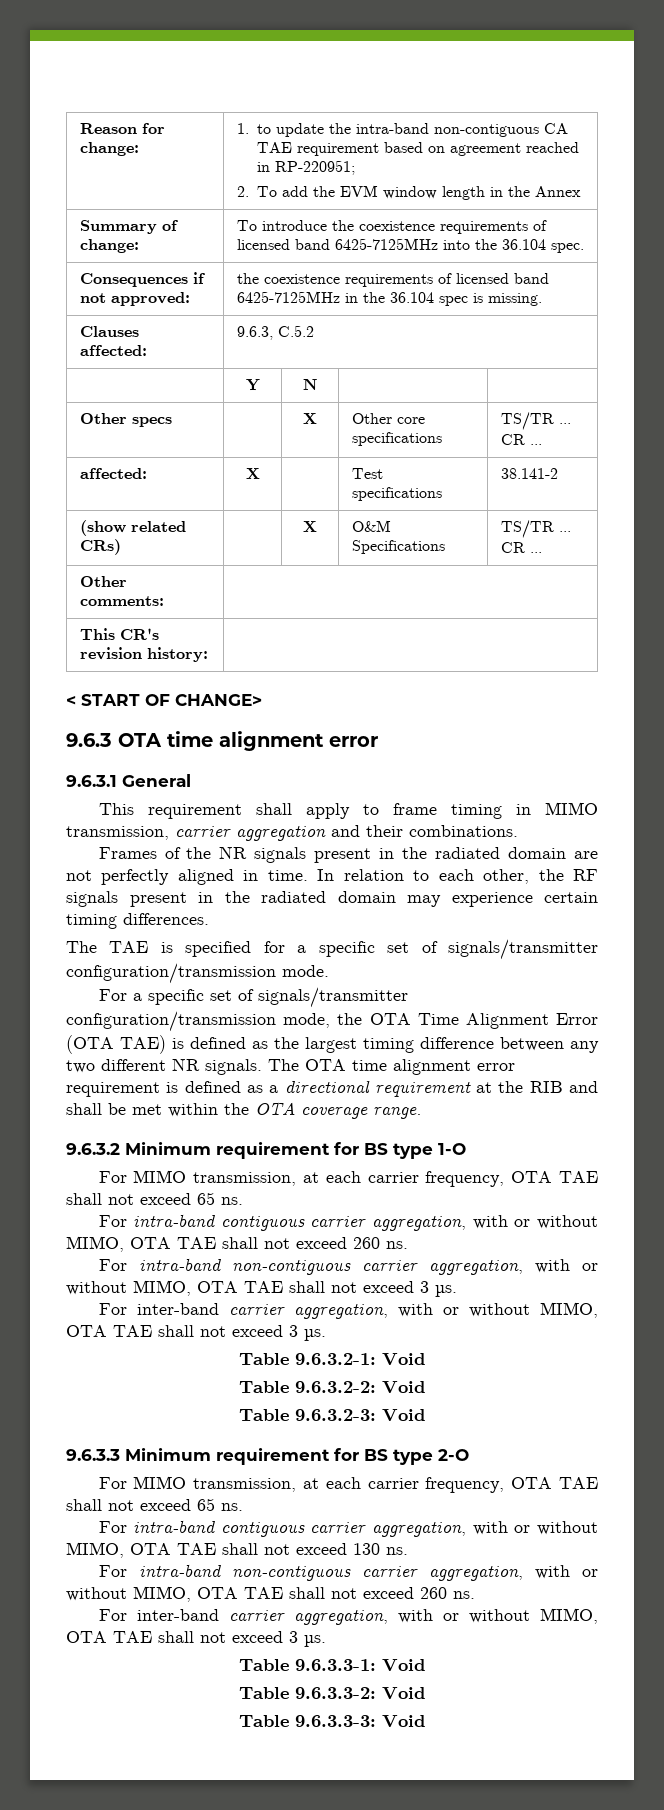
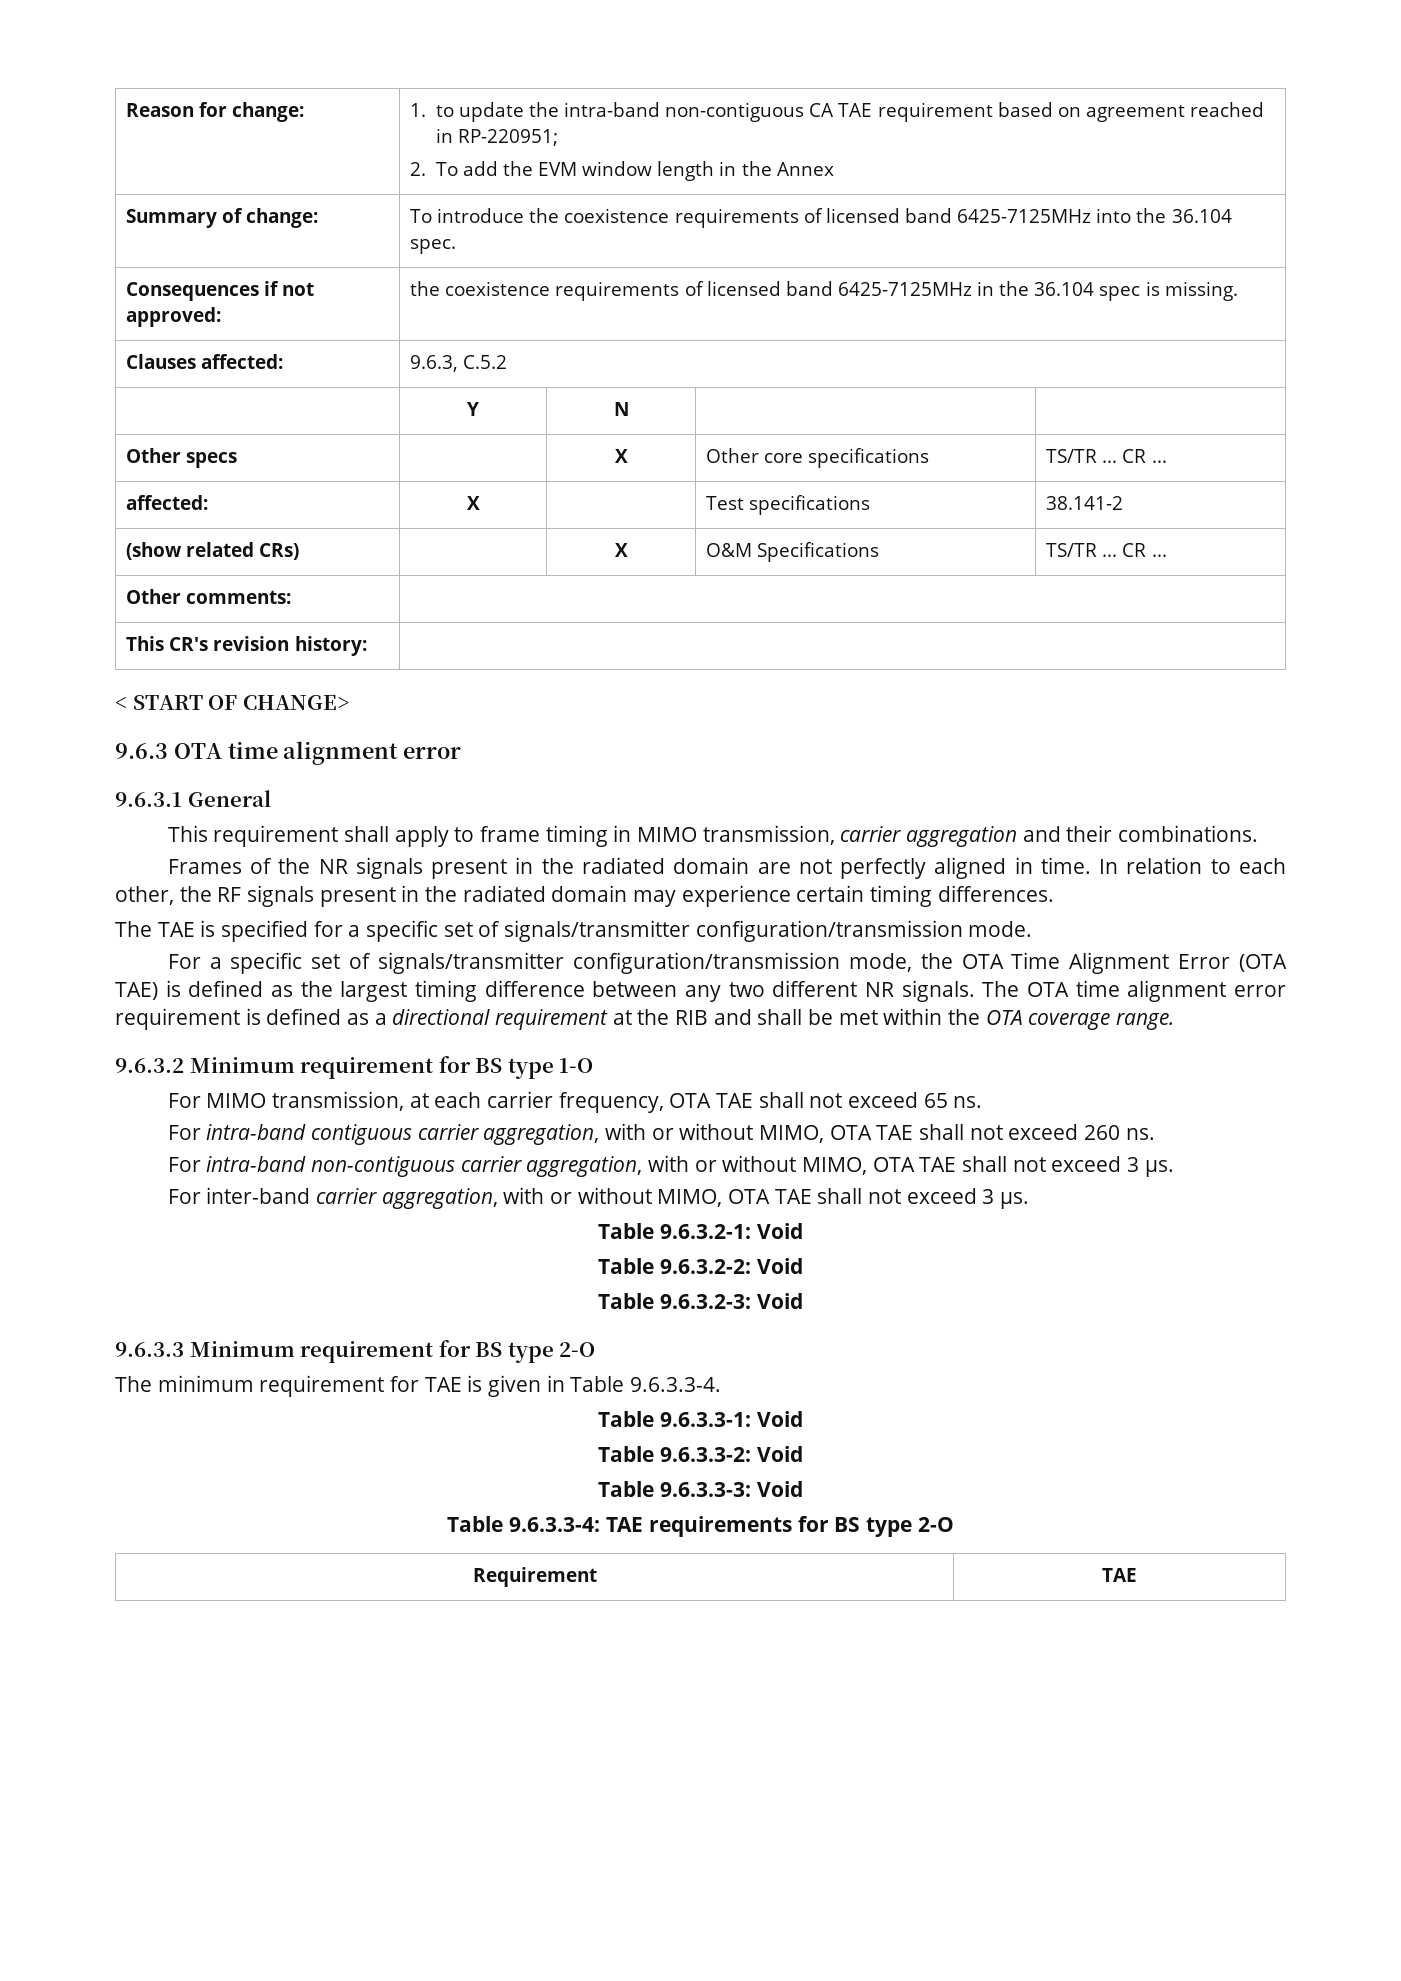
  9.6.3.3 Minimum requirement for BS type 2-O
- For MIMO transmission, at each carrier frequency, OTA TAE shall not exceed 65 ns.
- For intra-band contiguous carrier aggregation, with or without MIMO, OTA TAE shall not exceed 130 ns.
- For intra-band non-contiguous carrier aggregation, with or without MIMO, OTA TAE shall not exceed 260 ns.
- For inter-band carrier aggregation, with or without MIMO, OTA TAE shall not exceed 3 µs.
+ The minimum requirement for TAE is given in Table 9.6.3.3-4.
+ Table 9.6.3.3-4: TAE requirements for BS type 2-O
+ Requirement | TAE

